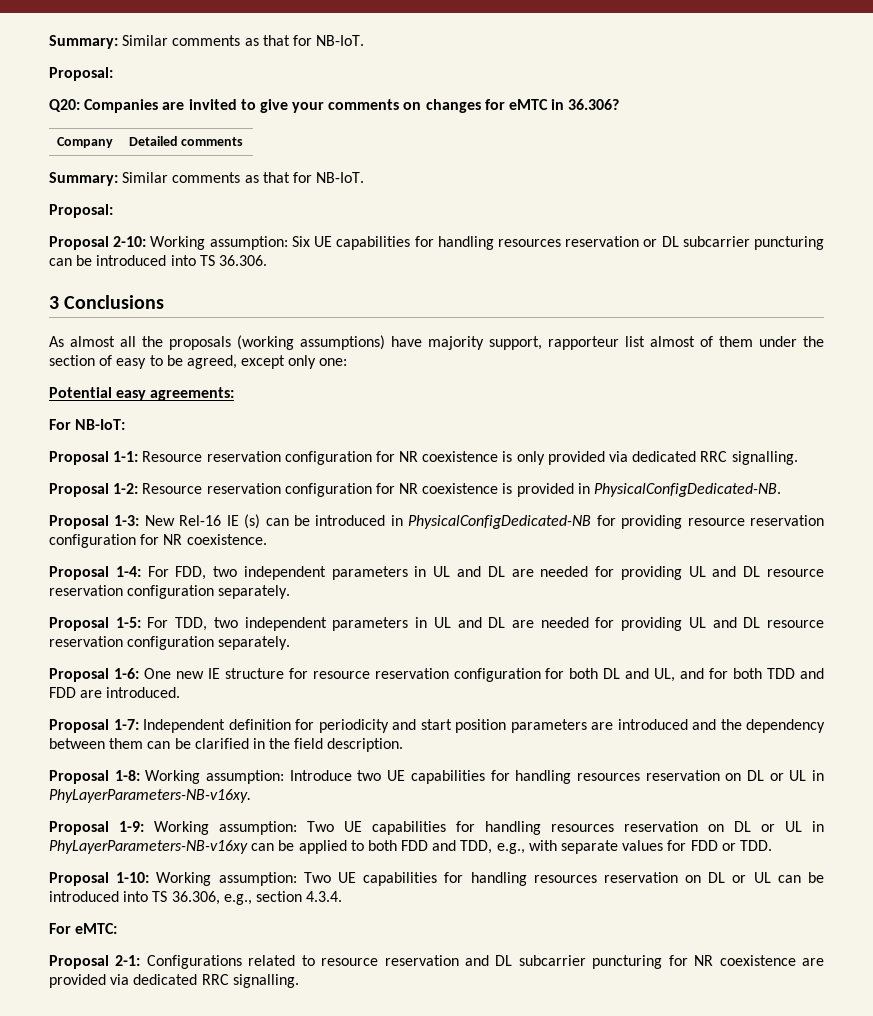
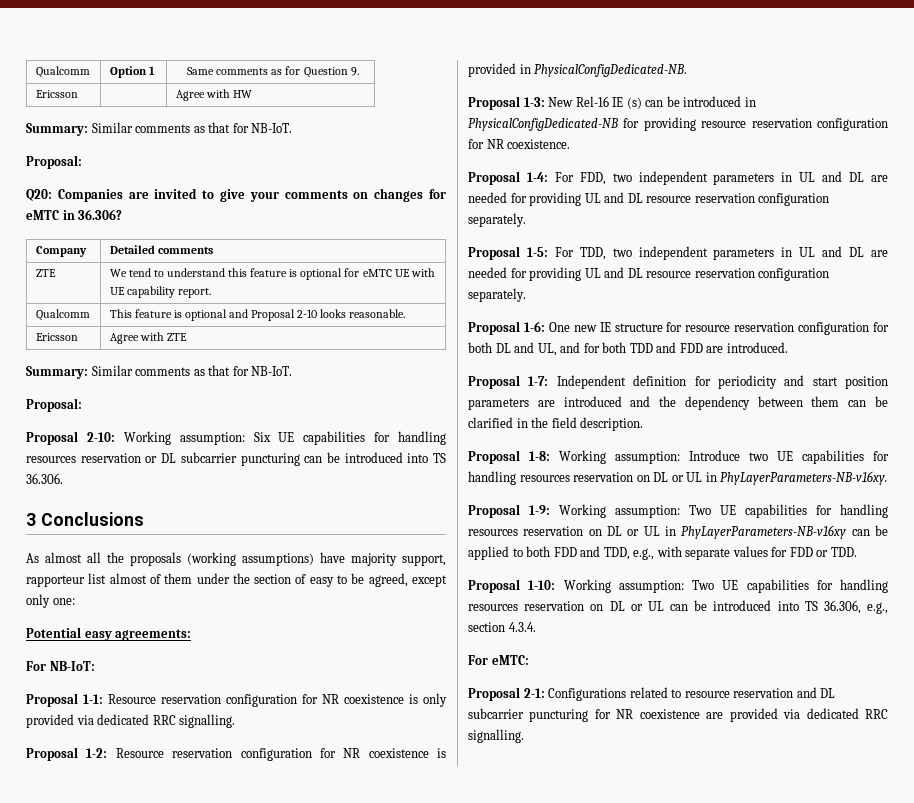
+ Qualcomm | Option 1 | Same comments as for Question 9.
+ Ericsson | | Agree with HW
+ ZTE | We tend to understand this feature is optional for eMTC UE with UE capability report.
+ Qualcomm | This feature is optional and Proposal 2-10 looks reasonable.
+ Ericsson | Agree with ZTE

